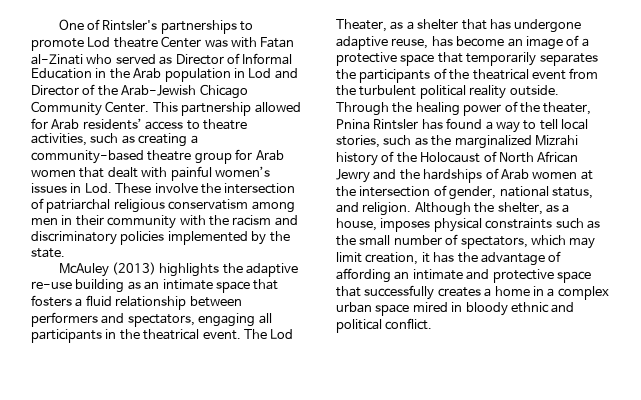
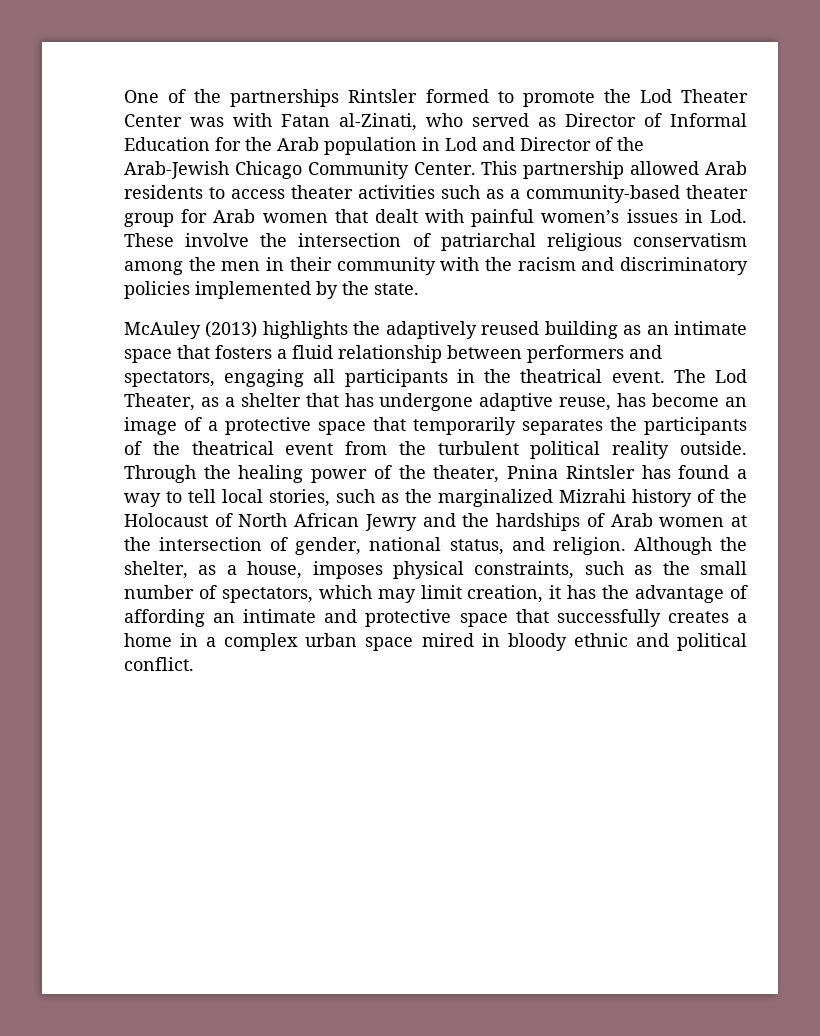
- One of Rintsler's partnerships to promote Lod theatre Center was with Fatan al-Zinati who served as Director of Informal Education in the Arab population in Lod and Director of the Arab-Jewish Chicago Community Center.
+ One of the partnerships Rintsler formed to promote the Lod Theater Center was with Fatan al-Zinati, who served as Director of Informal Education for the Arab population in Lod and Director of the Arab-Jewish Chicago Community Center.
- This partnership allowed for Arab residents’ access to theatre activities, such as creating a community-based theatre group for Arab women that dealt with painful women’s issues in Lod. These involve the intersection of patriarchal religious conservatism among men in their community with the racism and discriminatory policies implemented by the state.
+ This partnership allowed Arab residents to access theater activities such as a community-based theater group for Arab women that dealt with painful women’s issues in Lod. These involve the intersection of patriarchal religious conservatism among the men in their community with the racism and discriminatory policies implemented by the state.
- McAuley (2013) highlights the adaptive re-use building as an intimate space that fosters a fluid relationship between performers and spectators, engaging all participants in the theatrical event.
+ McAuley (2013) highlights the adaptively reused building as an intimate space that fosters a fluid relationship between performers and spectators, engaging all participants in the theatrical event.
- Although the shelter, as a house, imposes physical constraints such as the small number of spectators, which may limit creation, it has the advantage of affording an intimate and protective space that successfully creates a home in a complex urban space mired in bloody ethnic and political conflict.
+ Although the shelter, as a house, imposes physical constraints, such as the small number of spectators, which may limit creation, it has the advantage of affording an intimate and protective space that successfully creates a home in a complex urban space mired in bloody ethnic and political conflict.

